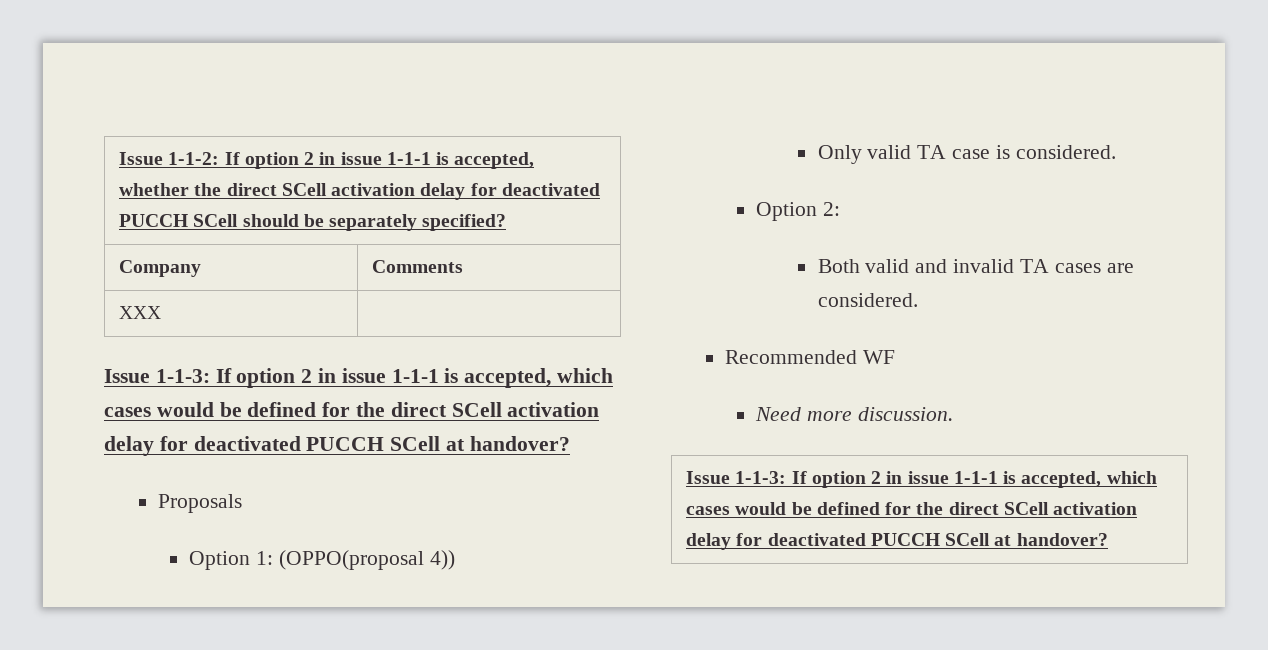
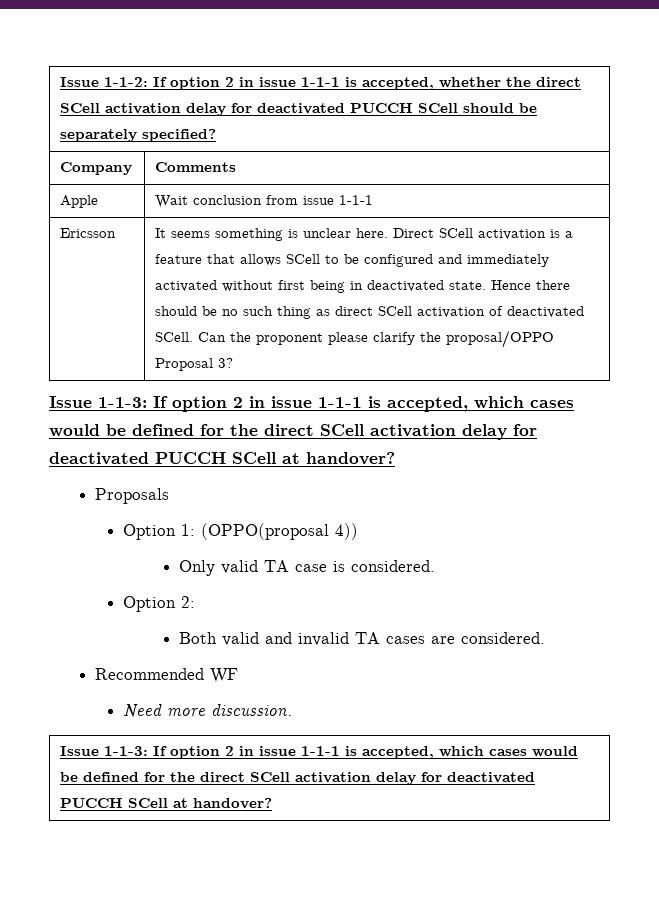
- XXX |
+ Apple | Wait conclusion from issue 1-1-1
+ Ericsson | It seems something is unclear here. Direct SCell activation is a feature that allows SCell to be configured and immediately activated without first being in deactivated state. Hence there should be no such thing as direct SCell activation of deactivated SCell. Can the proponent please clarify the proposal/OPPO Proposal 3?

